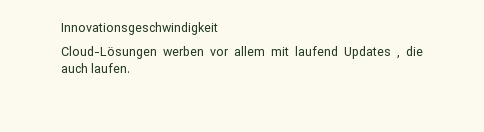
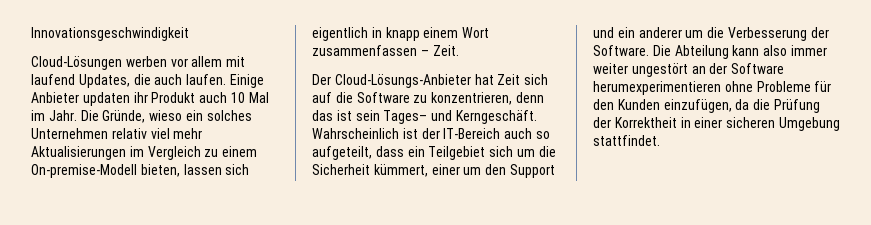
- Cloud-Lösungen werben vor allem mit laufend Updates , die auch laufen.
+ Cloud-Lösungen werben vor allem mit laufend Updates, die auch laufen.
+ Einige Anbieter updaten ihr Produkt auch 10 Mal im Jahr. Die Gründe, wieso ein solches Unternehmen relativ viel mehr Aktualisierungen im Vergleich zu einem On-premise-Modell bieten, lassen sich eigentlich in knapp einem Wort zusammenfassen – Zeit.
+ Der Cloud-Lösungs-Anbieter hat Zeit sich auf die Software zu konzentrieren, denn das ist sein Tages– und Kerngeschäft. Wahrscheinlich ist der IT-Bereich auch so aufgeteilt, dass ein Teilgebiet sich um die Sicherheit kümmert, einer um den Support und ein anderer um die Verbesserung der Software. Die Abteilung kann also immer weiter ungestört an der Software herumexperimentieren ohne Probleme für den Kunden einzufügen, da die Prüfung der Korrektheit in einer sicheren Umgebung stattfindet.

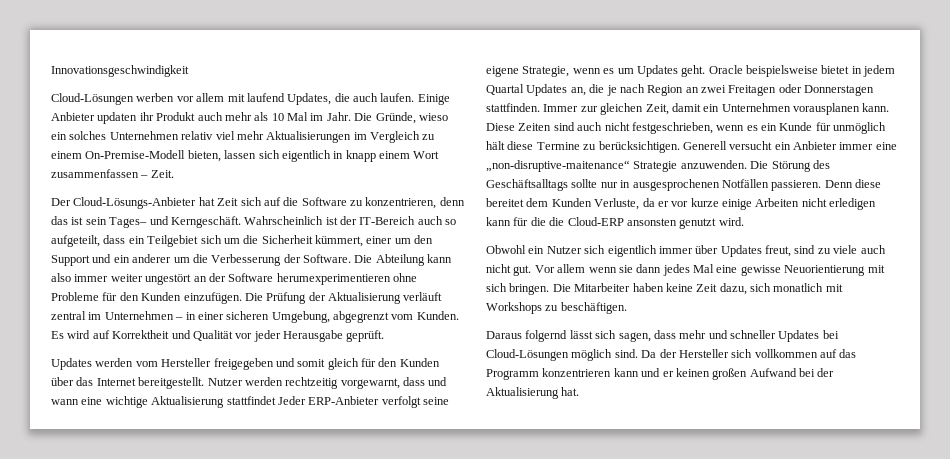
- Einige Anbieter updaten ihr Produkt auch 10 Mal im Jahr.
+ Einige Anbieter updaten ihr Produkt auch mehr als 10 Mal im Jahr.
- Die Gründe, wieso ein solches Unternehmen relativ viel mehr Aktualisierungen im Vergleich zu einem On-premise-Modell bieten, lassen sich eigentlich in knapp einem Wort zusammenfassen – Zeit.
+ Die Gründe, wieso ein solches Unternehmen relativ viel mehr Aktualisierungen im Vergleich zu einem On-Premise-Modell bieten, lassen sich eigentlich in knapp einem Wort zusammenfassen – Zeit.
- Die Abteilung kann also immer weiter ungestört an der Software herumexperimentieren ohne Probleme für den Kunden einzufügen, da die Prüfung der Korrektheit in einer sicheren Umgebung stattfindet.
+ Die Abteilung kann also immer weiter ungestört an der Software herumexperimentieren ohne Probleme für den Kunden einzufügen. Die Prüfung der Aktualisierung verläuft zentral im Unternehmen – in einer sicheren Umgebung, abgegrenzt vom Kunden. Es wird auf Korrektheit und Qualität vor jeder Herausgabe geprüft.
+ Updates werden vom Hersteller freigegeben und somit gleich für den Kunden über das Internet bereitgestellt. Nutzer werden rechtzeitig vorgewarnt, dass und wann eine wichtige Aktualisierung stattfindet Jeder ERP-Anbieter verfolgt seine eigene Strategie, wenn es um Updates geht. Oracle beispielsweise bietet in jedem Quartal Updates an, die je nach Region an zwei Freitagen oder Donnerstagen stattfinden. Immer zur gleichen Zeit, damit ein Unternehmen vorausplanen kann. Diese Zeiten sind auch nicht festgeschrieben, wenn es ein Kunde für unmöglich hält diese Termine zu berücksichtigen. Generell versucht ein Anbieter immer eine „non-disruptive-maitenance“ Strategie anzuwenden. Die Störung des Geschäftsalltags sollte nur in ausgesprochenen Notfällen passieren. Denn diese bereitet dem Kunden Verluste, da er vor kurze einige Arbeiten nicht erledigen kann für die die Cloud-ERP ansonsten genutzt wird.
+ Obwohl ein Nutzer sich eigentlich immer über Updates freut, sind zu viele auch nicht gut. Vor allem wenn sie dann jedes Mal eine gewisse Neuorientierung mit sich bringen. Die Mitarbeiter haben keine Zeit dazu, sich monatlich mit Workshops zu beschäftigen.
+ Daraus folgernd lässt sich sagen, dass mehr und schneller Updates bei Cloud-Lösungen möglich sind. Da der Hersteller sich vollkommen auf das Programm konzentrieren kann und er keinen großen Aufwand bei der Aktualisierung hat.

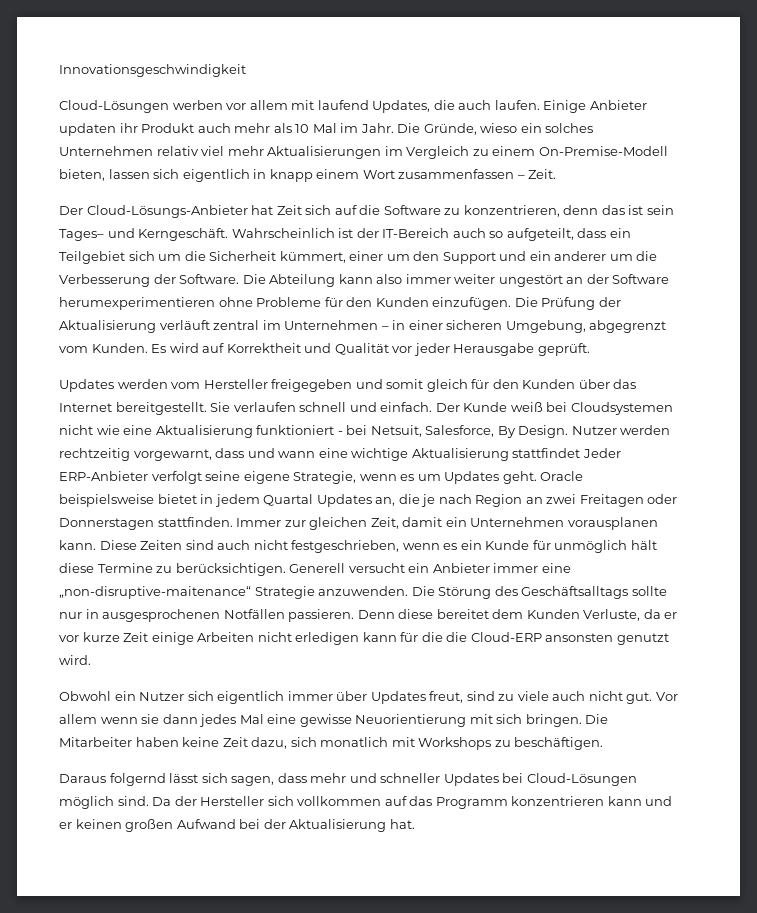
+ Sie verlaufen schnell und einfach. Der Kunde weiß bei Cloudsystemen nicht wie eine Aktualisierung funktioniert - bei Netsuit, Salesforce, By Design.
- Denn diese bereitet dem Kunden Verluste, da er vor kurze einige Arbeiten nicht erledigen kann für die die Cloud-ERP ansonsten genutzt wird.
+ Denn diese bereitet dem Kunden Verluste, da er vor kurze Zeit einige Arbeiten nicht erledigen kann für die die Cloud-ERP ansonsten genutzt wird.

